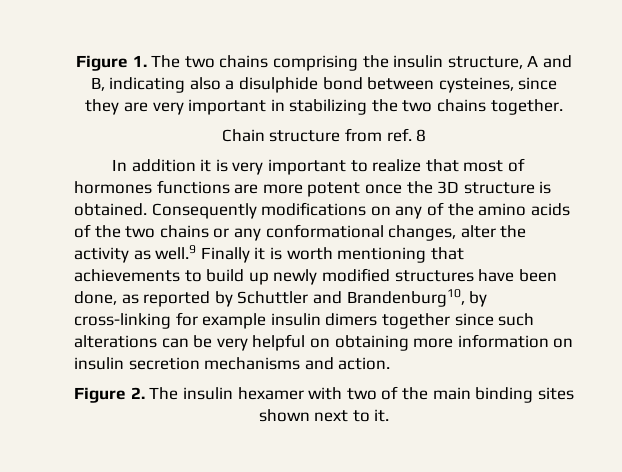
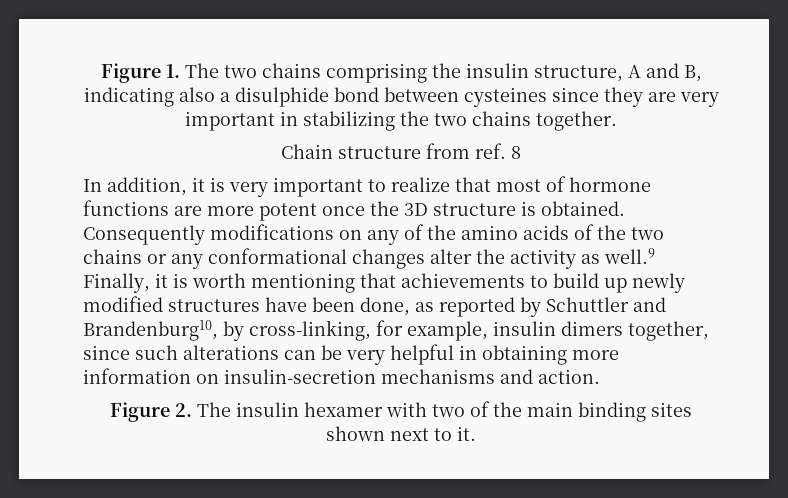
- Figure 1. The two chains comprising the insulin structure, A and B, indicating also a disulphide bond between cysteines, since they are very important in stabilizing the two chains together.
+ Figure 1. The two chains comprising the insulin structure, A and B, indicating also a disulphide bond between cysteines since they are very important in stabilizing the two chains together.
- In addition it is very important to realize that most of hormones functions are more potent once the 3D structure is obtained.
+ In addition, it is very important to realize that most of hormone functions are more potent once the 3D structure is obtained.
- Consequently modifications on any of the amino acids of the two chains or any conformational changes, alter the activity as well.9 Finally it is worth mentioning that achievements to build up newly modified structures have been done, as reported by Schuttler and Brandenburg10, by cross-linking for example insulin dimers together since such alterations can be very helpful on obtaining more information on insulin secretion mechanisms and action.
+ Consequently modifications on any of the amino acids of the two chains or any conformational changes alter the activity as well.9 Finally, it is worth mentioning that achievements to build up newly modified structures have been done, as reported by Schuttler and Brandenburg10, by cross-linking, for example, insulin dimers together, since such alterations can be very helpful in obtaining more information on insulin-secretion mechanisms and action.

